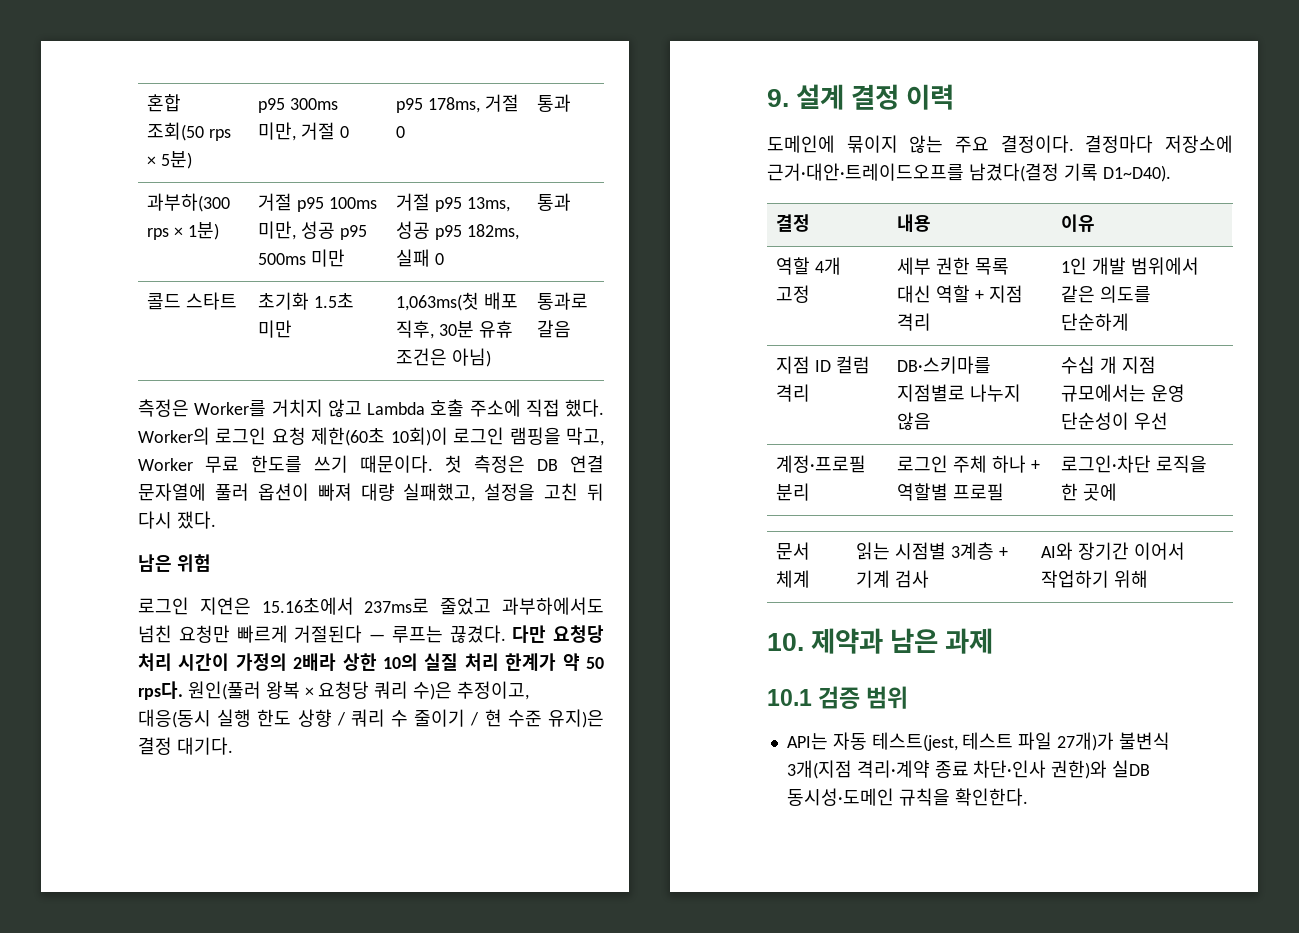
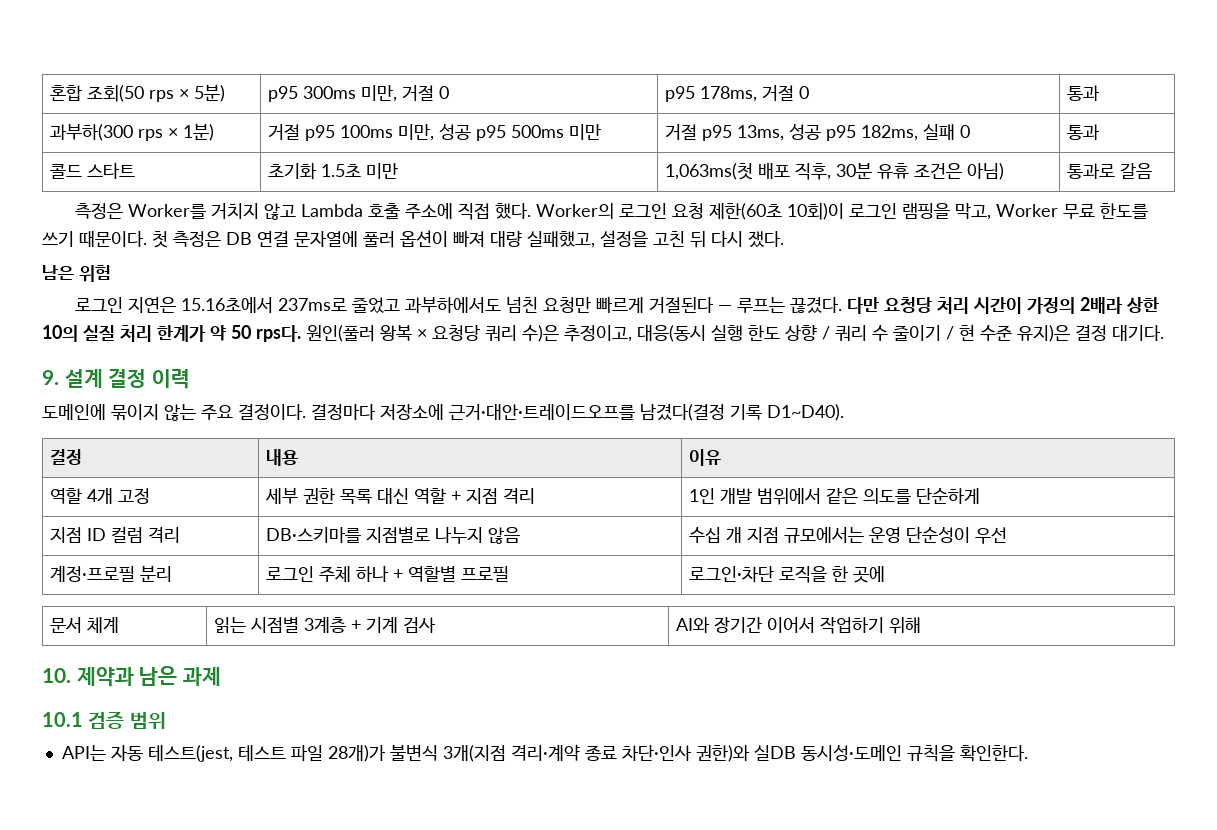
- API는 자동 테스트(jest, 테스트 파일 27개)가 불변식 3개(지점 격리·계약 종료 차단·인사 권한)와 실DB 동시성·도메인 규칙을 확인한다.
+ API는 자동 테스트(jest, 테스트 파일 28개)가 불변식 3개(지점 격리·계약 종료 차단·인사 권한)와 실DB 동시성·도메인 규칙을 확인한다.

